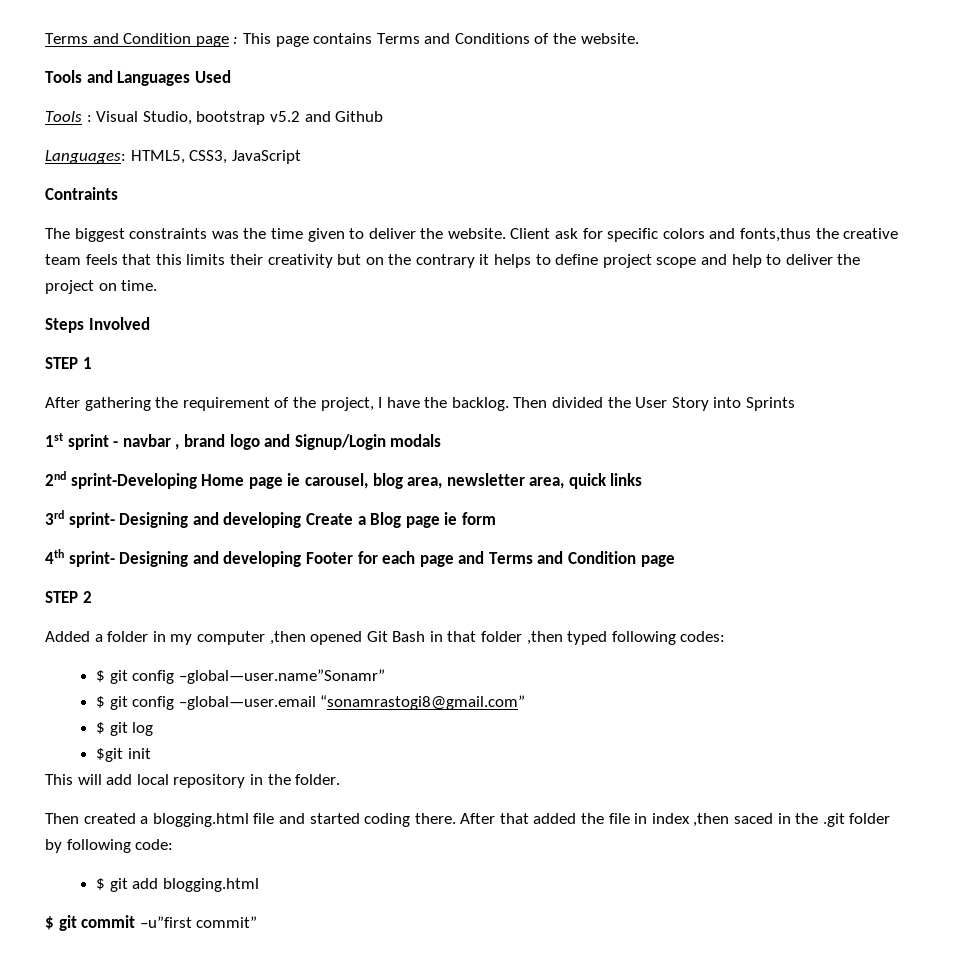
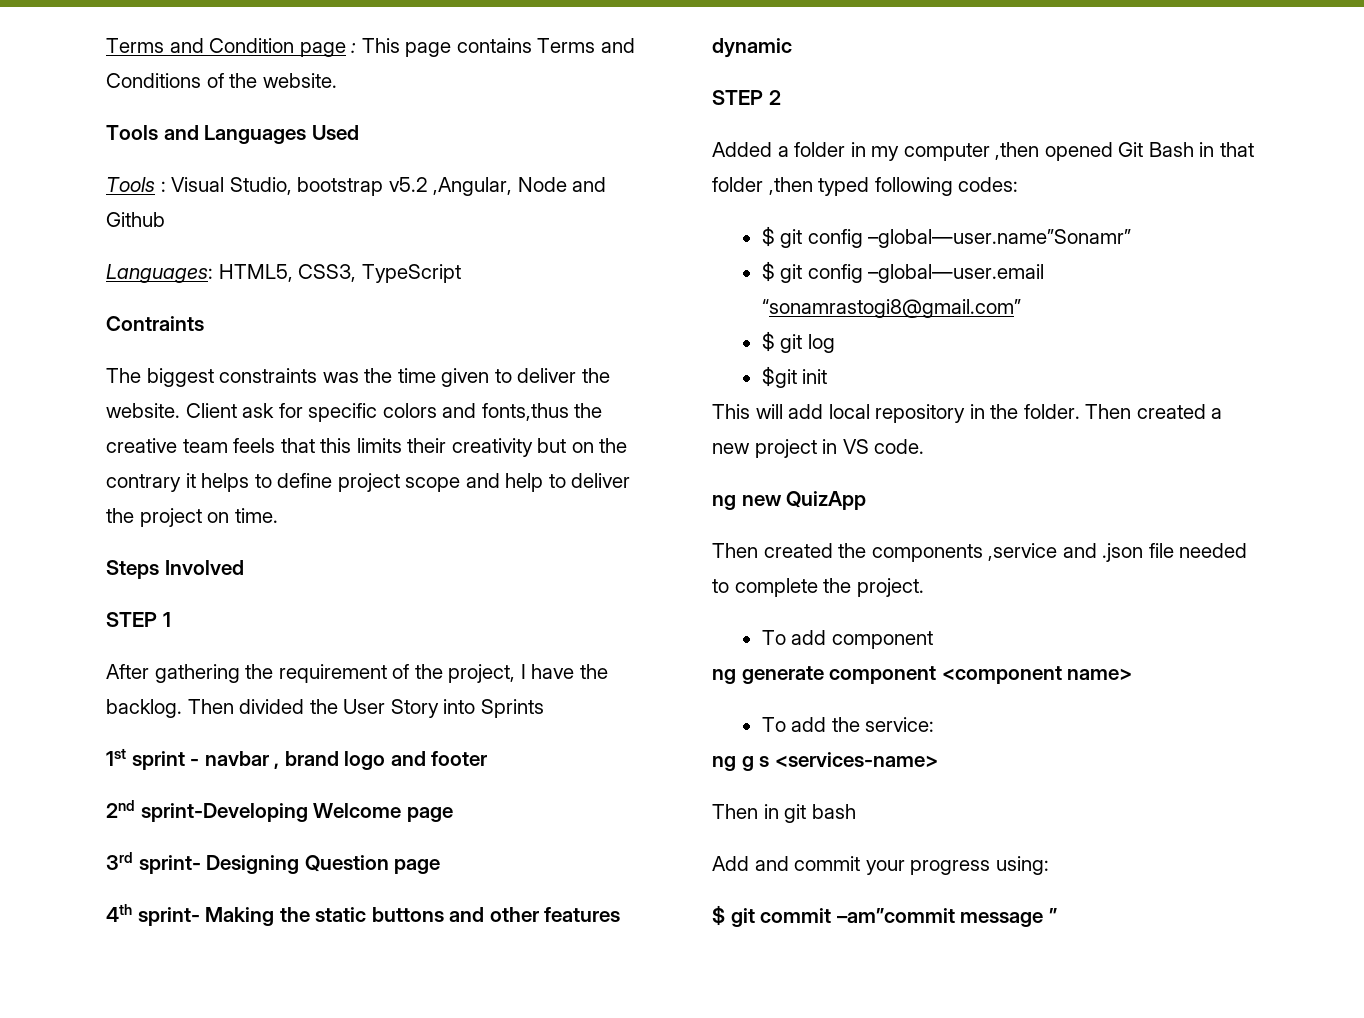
- Tools : Visual Studio, bootstrap v5.2 and Github
+ Tools : Visual Studio, bootstrap v5.2 ,Angular, Node and Github
- Languages: HTML5, CSS3, JavaScript
+ Languages: HTML5, CSS3, TypeScript
- 1st sprint - navbar , brand logo and Signup/Login modals
+ 1st sprint - navbar , brand logo and footer
- 2nd sprint-Developing Home page ie carousel, blog area, newsletter area, quick links
- 3rd sprint- Designing and developing Create a Blog page ie form
+ 2nd sprint-Developing Welcome page
+ 3rd sprint- Designing Question page
- 4th sprint- Designing and developing Footer for each page and Terms and Condition page
+ 4th sprint- Making the static buttons and other features dynamic
- This will add local repository in the folder.
- Then created a blogging.html file and started coding there. After that added the file in index ,then saced in the .git folder by following code:
- $ git add blogging.html
+ This will add local repository in the folder. Then created a new project in VS code.
+ ng new QuizApp
+ Then created the components ,service and .json file needed to complete the project.
+ To add component
+ ng generate component <component name>
+ To add the service:
+ ng g s <services-name>
+ Then in git bash
+ Add and commit your progress using:
- $ git commit –u”first commit”
+ $ git commit –am”commit message ”

